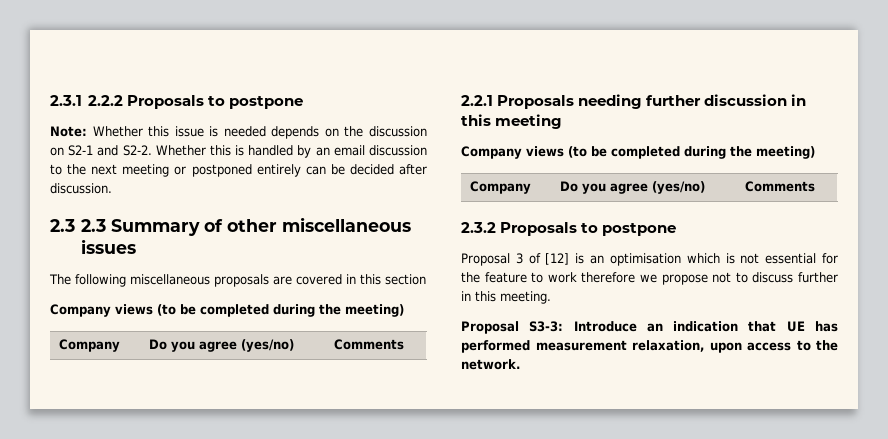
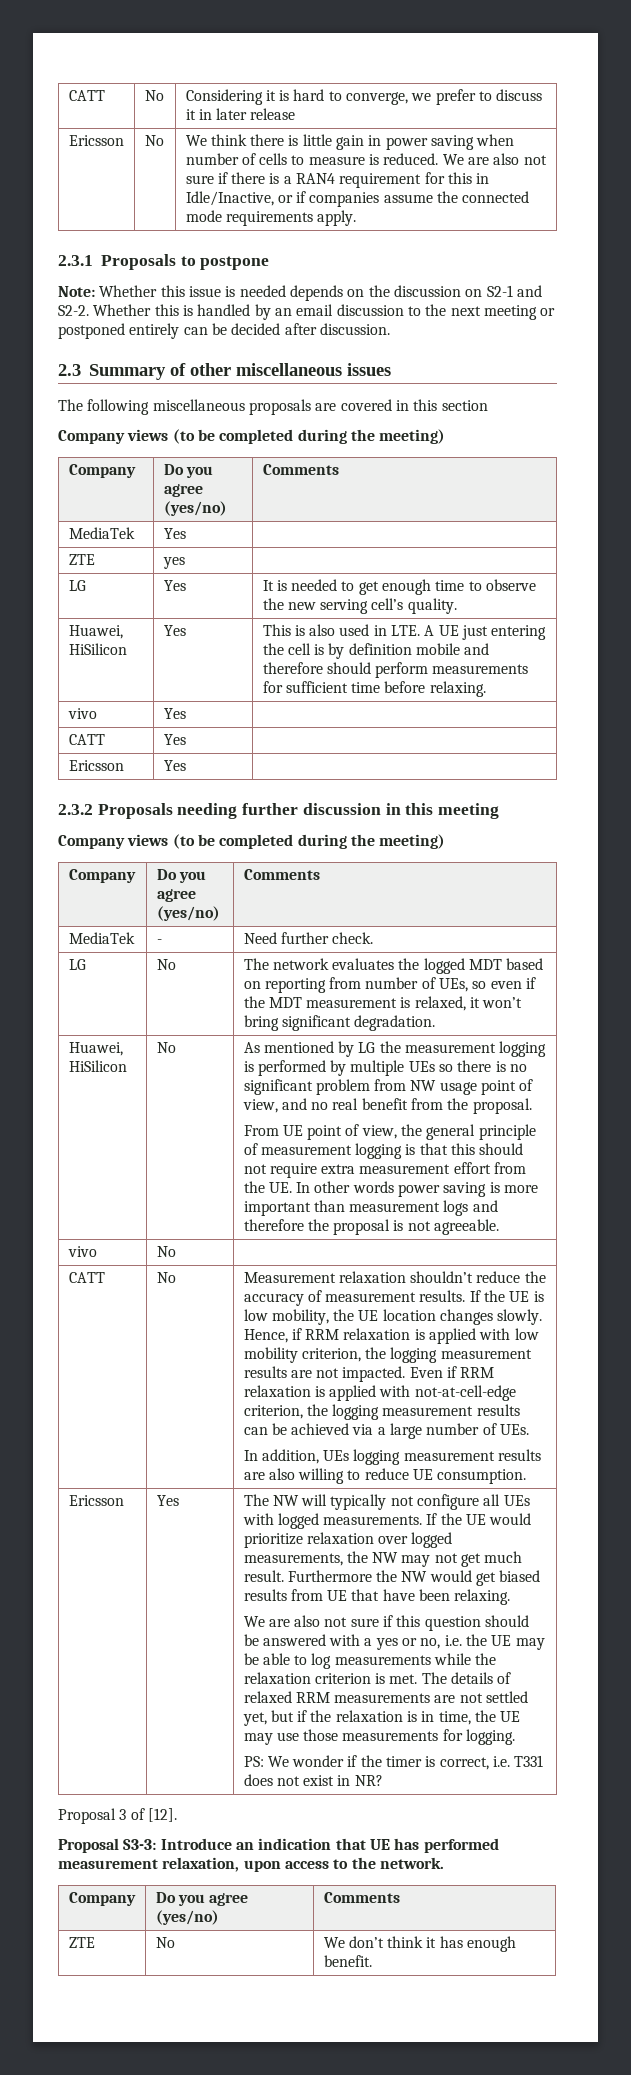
- 2.3.1 2.2.2 Proposals to postpone
+ CATT | No | Considering it is hard to converge, we prefer to discuss it in later release
+ Ericsson | No | We think there is little gain in power saving when number of cells to measure is reduced. We are also not sure if there is a RAN4 requirement for this in Idle/Inactive, or if companies assume the connected mode requirements apply.
+ 2.3.1 Proposals to postpone
- 2.3 2.3 Summary of other miscellaneous issues
+ 2.3 Summary of other miscellaneous issues
- 2.2.1 Proposals needing further discussion in this meeting
+ MediaTek | Yes |
+ ZTE | yes |
+ LG | Yes | It is needed to get enough time to observe the new serving cell’s quality.
+ Huawei, HiSilicon | Yes | This is also used in LTE. A UE just entering the cell is by definition mobile and therefore should perform measurements for sufficient time before relaxing.
+ vivo | Yes |
+ CATT | Yes |
+ Ericsson | Yes |
+ 2.3.2 Proposals needing further discussion in this meeting
- 2.3.2 Proposals to postpone
- Proposal 3 of [12] is an optimisation which is not essential for the feature to work therefore we propose not to discuss further in this meeting.
+ MediaTek | - | Need further check.
+ LG | No | The network evaluates the logged MDT based on reporting from number of UEs, so even if the MDT measurement is relaxed, it won’t bring significant degradation.
+ Huawei, HiSilicon | No | As mentioned by LG the measurement logging is performed by multiple UEs so there is no significant problem from NW usage point of view, and no real benefit from the proposal.
+ From UE point of view, the general principle of measurement logging is that this should not require extra measurement effort from the UE. In other words power saving is more important than measurement logs and therefore the proposal is not agreeable.
+ vivo | No |
+ CATT | No | Measurement relaxation shouldn’t reduce the accuracy of measurement results. If the UE is low mobility, the UE location changes slowly. Hence, if RRM relaxation is applied with low mobility criterion, the logging measurement results are not impacted. Even if RRM relaxation is applied with not-at-cell-edge criterion, the logging measurement results can be achieved via a large number of UEs.
+ In addition, UEs logging measurement results are also willing to reduce UE consumption.
+ Ericsson | Yes | The NW will typically not configure all UEs with logged measurements. If the UE would prioritize relaxation over logged measurements, the NW may not get much result. Furthermore the NW would get biased results from UE that have been relaxing.
+ We are also not sure if this question should be answered with a yes or no, i.e. the UE may be able to log measurements while the relaxation criterion is met. The details of relaxed RRM measurements are not settled yet, but if the relaxation is in time, the UE may use those measurements for logging.
+ PS: We wonder if the timer is correct, i.e. T331 does not exist in NR?
+ Proposal 3 of [12].
  Proposal S3-3: Introduce an indication that UE has performed measurement relaxation, upon access to the network.
+ Company | Do you agree (yes/no) | Comments
+ ZTE | No | We don’t think it has enough benefit.

